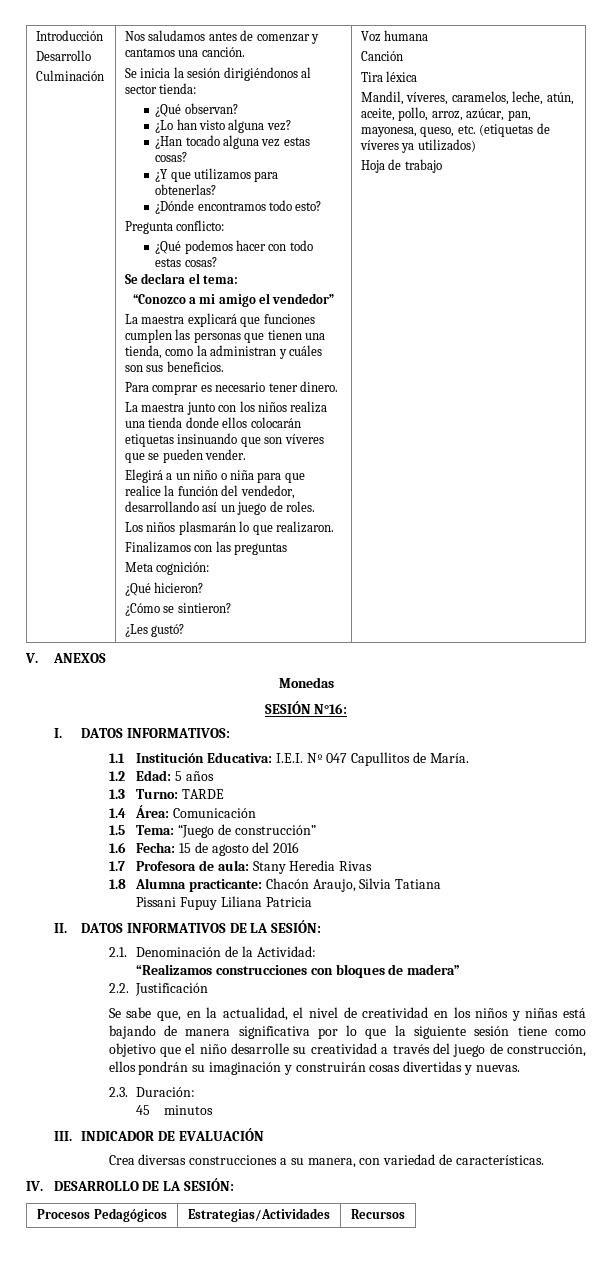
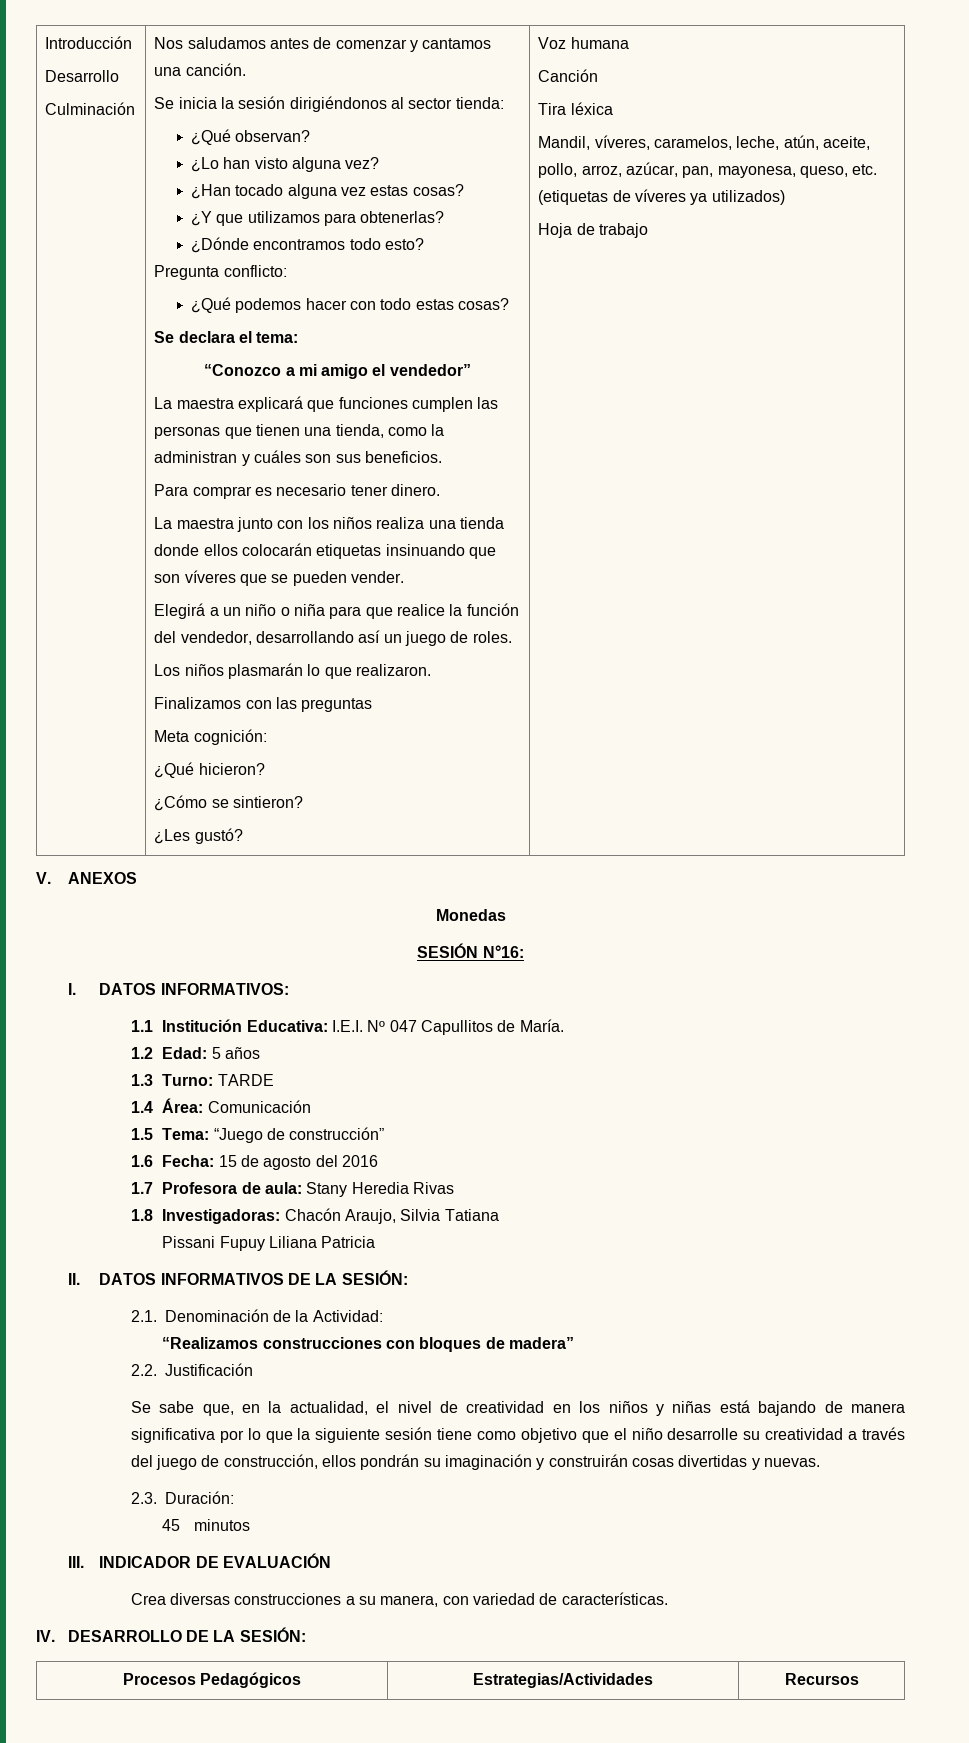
- 1.8 Alumna practicante: Chacón Araujo, Silvia Tatiana
+ 1.8 Investigadoras: Chacón Araujo, Silvia Tatiana

